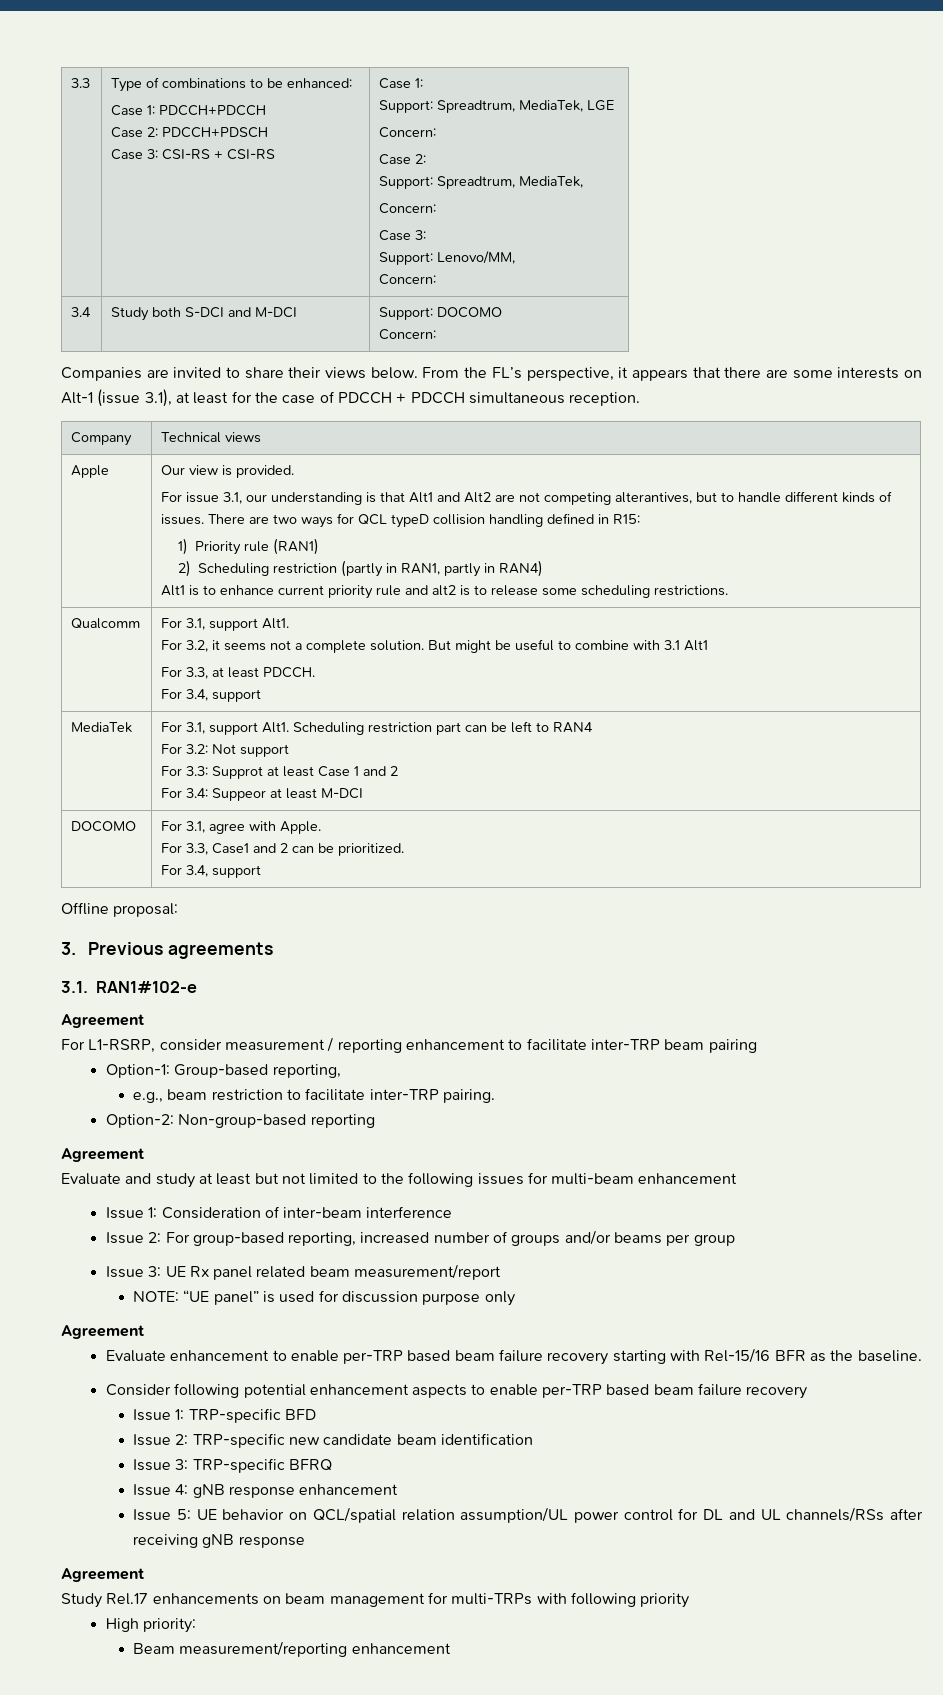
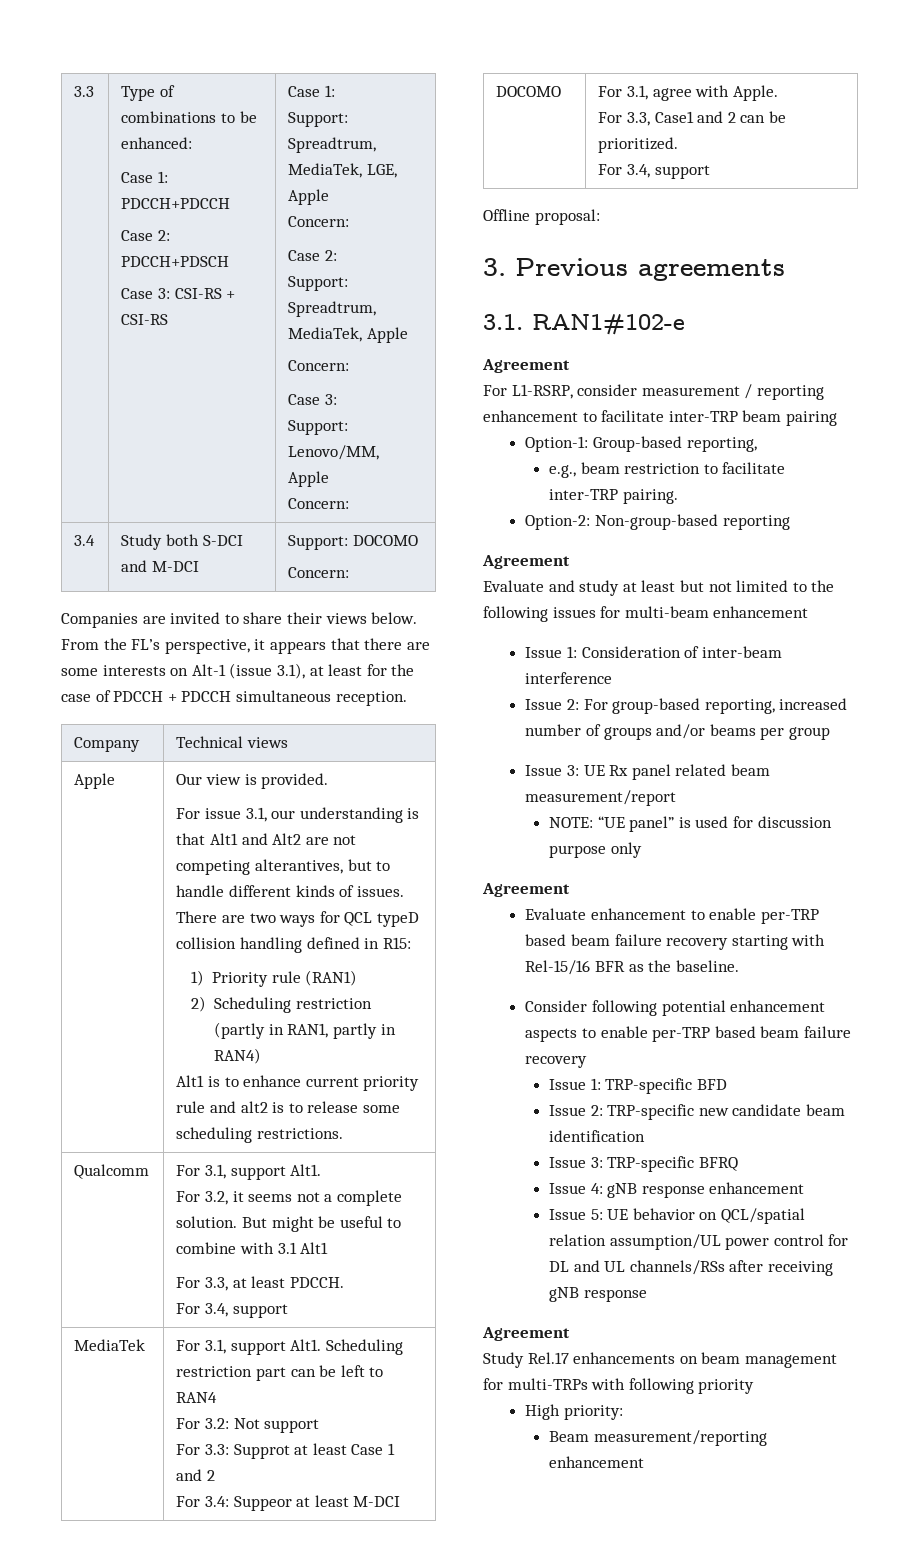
  3.3 | Type of combinations to be enhanced:
  Case 1: PDCCH+PDCCH
  Case 2: PDCCH+PDSCH
  Case 3: CSI-RS + CSI-RS | Case 1:
- Support: Spreadtrum, MediaTek, LGE
+ Support: Spreadtrum, MediaTek, LGE, Apple
  Concern:
  Case 2:
- Support: Spreadtrum, MediaTek,
+ Support: Spreadtrum, MediaTek, Apple
  Concern:
  Case 3:
- Support: Lenovo/MM,
+ Support: Lenovo/MM, Apple

